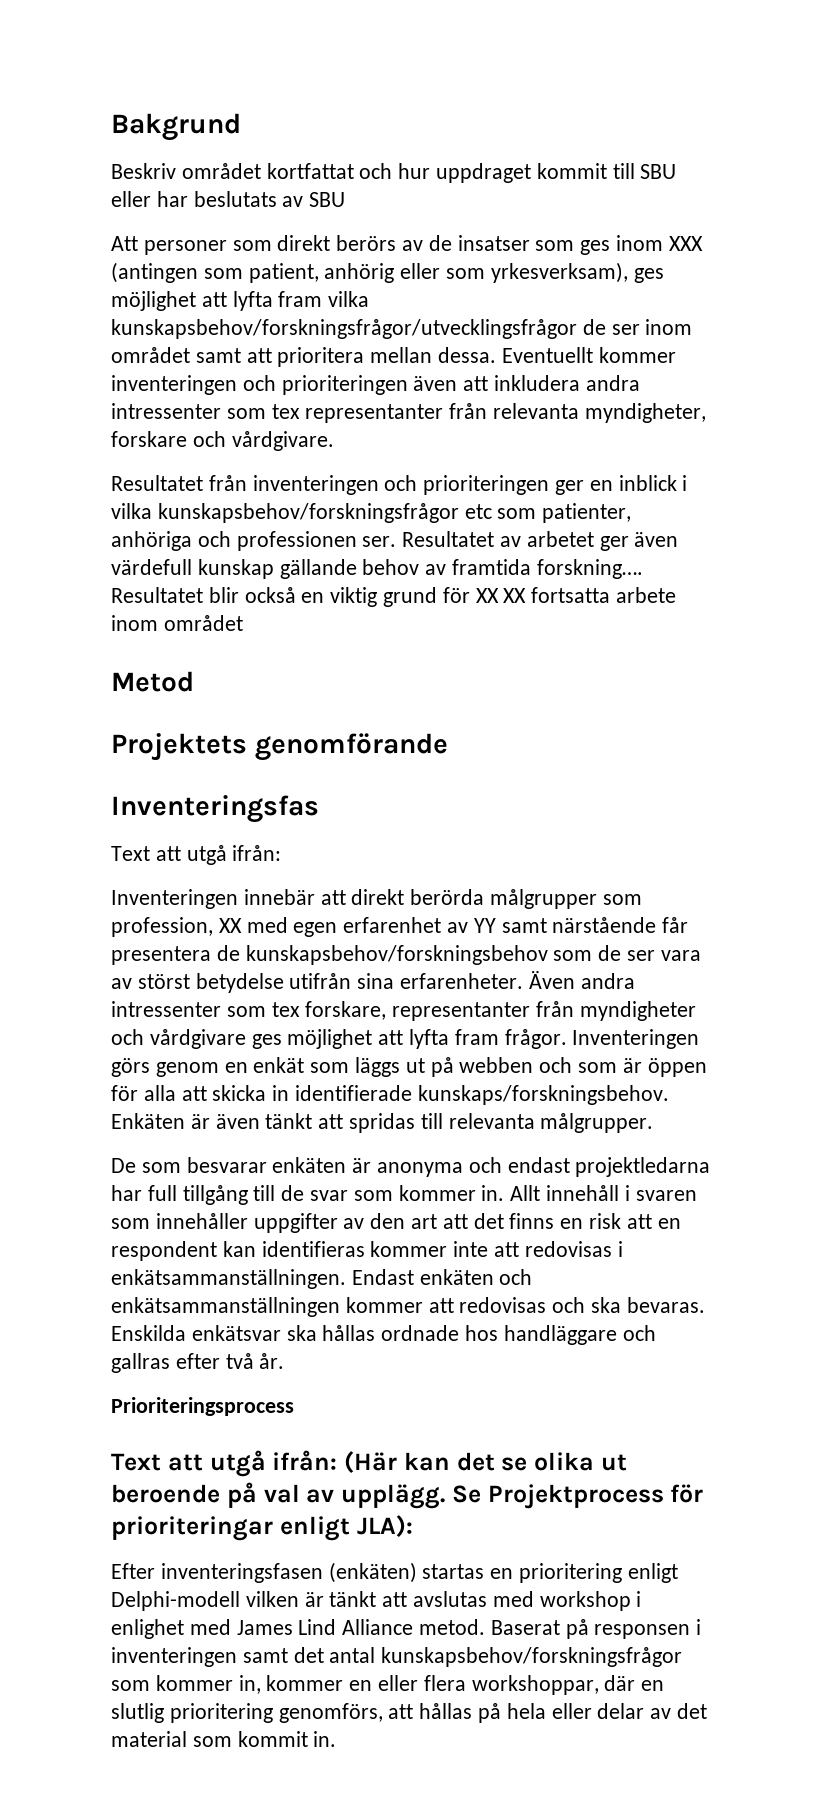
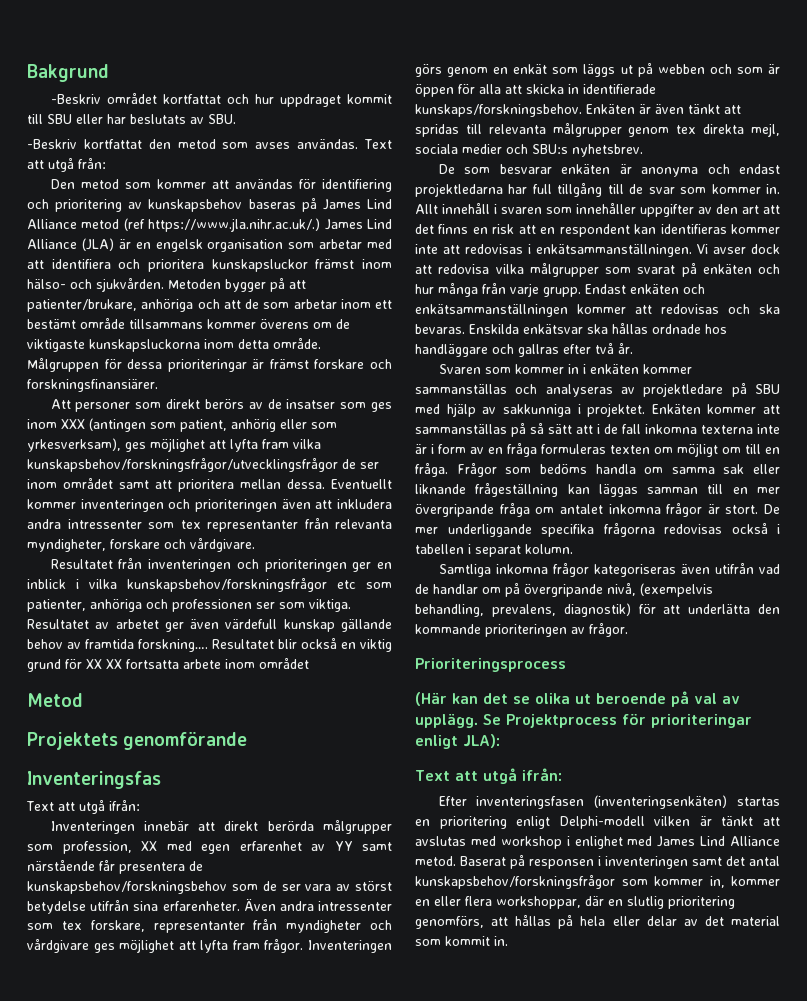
- Beskriv området kortfattat och hur uppdraget kommit till SBU eller har beslutats av SBU
+ -Beskriv området kortfattat och hur uppdraget kommit till SBU eller har beslutats av SBU.
+ -Beskriv kortfattat den metod som avses användas. Text att utgå från:
+ Den metod som kommer att användas för identifiering och prioritering av kunskapsbehov baseras på James Lind Alliance metod (ref https://www.jla.nihr.ac.uk/.) James Lind Alliance (JLA) är en engelsk organisation som arbetar med att identifiera och prioritera kunskapsluckor främst inom hälso- och sjukvården. Metoden bygger på att patienter/brukare, anhöriga och att de som arbetar inom ett bestämt område tillsammans kommer överens om de viktigaste kunskapsluckorna inom detta område. Målgruppen för dessa prioriteringar är främst forskare och forskningsfinansiärer.
- Resultatet från inventeringen och prioriteringen ger en inblick i vilka kunskapsbehov/forskningsfrågor etc som patienter, anhöriga och professionen ser.
+ Resultatet från inventeringen och prioriteringen ger en inblick i vilka kunskapsbehov/forskningsfrågor etc som patienter, anhöriga och professionen ser som viktiga.
- Enkäten är även tänkt att spridas till relevanta målgrupper.
+ Enkäten är även tänkt att spridas till relevanta målgrupper genom tex direkta mejl, sociala medier och SBU:s nyhetsbrev.
+ Vi avser dock att redovisa vilka målgrupper som svarat på enkäten och hur många från varje grupp.
+ Svaren som kommer in i enkäten kommer sammanställas och analyseras av projektledare på SBU med hjälp av sakkunniga i projektet. Enkäten kommer att sammanställas på så sätt att i de fall inkomna texterna inte är i form av en fråga formuleras texten om möjligt om till en fråga. Frågor som bedöms handla om samma sak eller liknande frågeställning kan läggas samman till en mer övergripande fråga om antalet inkomna frågor är stort. De mer underliggande specifika frågorna redovisas också i tabellen i separat kolumn.
+ Samtliga inkomna frågor kategoriseras även utifrån vad de handlar om på övergripande nivå, (exempelvis behandling, prevalens, diagnostik) för att underlätta den kommande prioriteringen av frågor.
  Prioriteringsprocess
- Text att utgå ifrån: (Här kan det se olika ut beroende på val av upplägg.
+ (Här kan det se olika ut beroende på val av upplägg.
  Se Projektprocess för prioriteringar enligt JLA):
+ Text att utgå ifrån:
- Efter inventeringsfasen (enkäten) startas en prioritering enligt Delphi-modell vilken är tänkt att avslutas med workshop i enlighet med James Lind Alliance metod.
+ Efter inventeringsfasen (inventeringsenkäten) startas en prioritering enligt Delphi-modell vilken är tänkt att avslutas med workshop i enlighet med James Lind Alliance metod.

